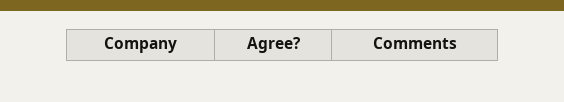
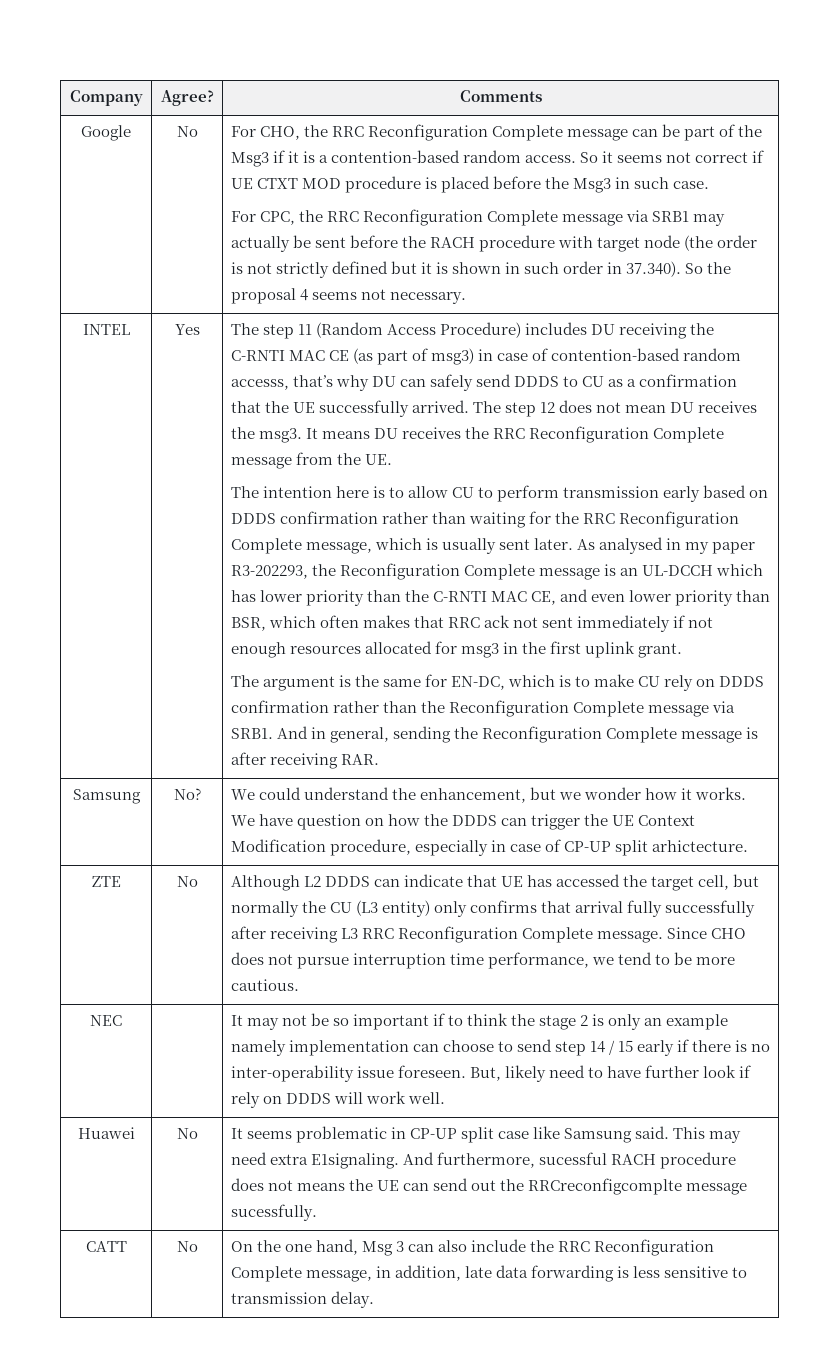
+ Google | No | For CHO, the RRC Reconfiguration Complete message can be part of the Msg3 if it is a contention-based random access. So it seems not correct if UE CTXT MOD procedure is placed before the Msg3 in such case.
+ For CPC, the RRC Reconfiguration Complete message via SRB1 may actually be sent before the RACH procedure with target node (the order is not strictly defined but it is shown in such order in 37.340). So the proposal 4 seems not necessary.
+ INTEL | Yes | The step 11 (Random Access Procedure) includes DU receiving the C-RNTI MAC CE (as part of msg3) in case of contention-based random accesss, that’s why DU can safely send DDDS to CU as a confirmation that the UE successfully arrived. The step 12 does not mean DU receives the msg3. It means DU receives the RRC Reconfiguration Complete message from the UE.
+ The intention here is to allow CU to perform transmission early based on DDDS confirmation rather than waiting for the RRC Reconfiguration Complete message, which is usually sent later. As analysed in my paper R3-202293, the Reconfiguration Complete message is an UL-DCCH which has lower priority than the C-RNTI MAC CE, and even lower priority than BSR, which often makes that RRC ack not sent immediately if not enough resources allocated for msg3 in the first uplink grant.
+ The argument is the same for EN-DC, which is to make CU rely on DDDS confirmation rather than the Reconfiguration Complete message via SRB1. And in general, sending the Reconfiguration Complete message is after receiving RAR.
+ Samsung | No? | We could understand the enhancement, but we wonder how it works. We have question on how the DDDS can trigger the UE Context Modification procedure, especially in case of CP-UP split arhictecture.
+ ZTE | No | Although L2 DDDS can indicate that UE has accessed the target cell, but normally the CU (L3 entity) only confirms that arrival fully successfully after receiving L3 RRC Reconfiguration Complete message. Since CHO does not pursue interruption time performance, we tend to be more cautious.
+ NEC | | It may not be so important if to think the stage 2 is only an example namely implementation can choose to send step 14 / 15 early if there is no inter-operability issue foreseen. But, likely need to have further look if rely on DDDS will work well.
+ Huawei | No | It seems problematic in CP-UP split case like Samsung said. This may need extra E1signaling. And furthermore, sucessful RACH procedure does not means the UE can send out the RRCreconfigcomplte message sucessfully.
+ CATT | No | On the one hand, Msg 3 can also include the RRC Reconfiguration Complete message, in addition, late data forwarding is less sensitive to transmission delay.

